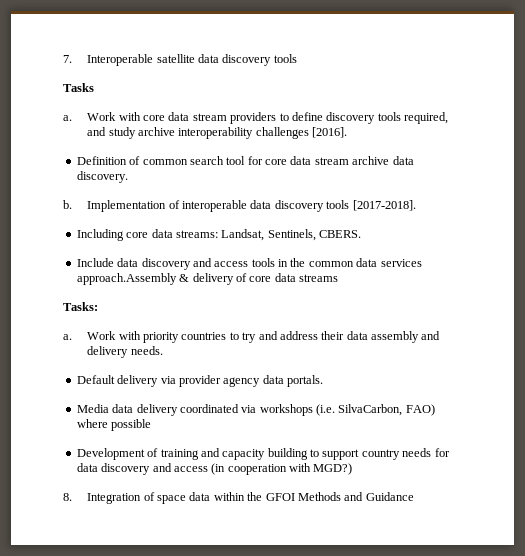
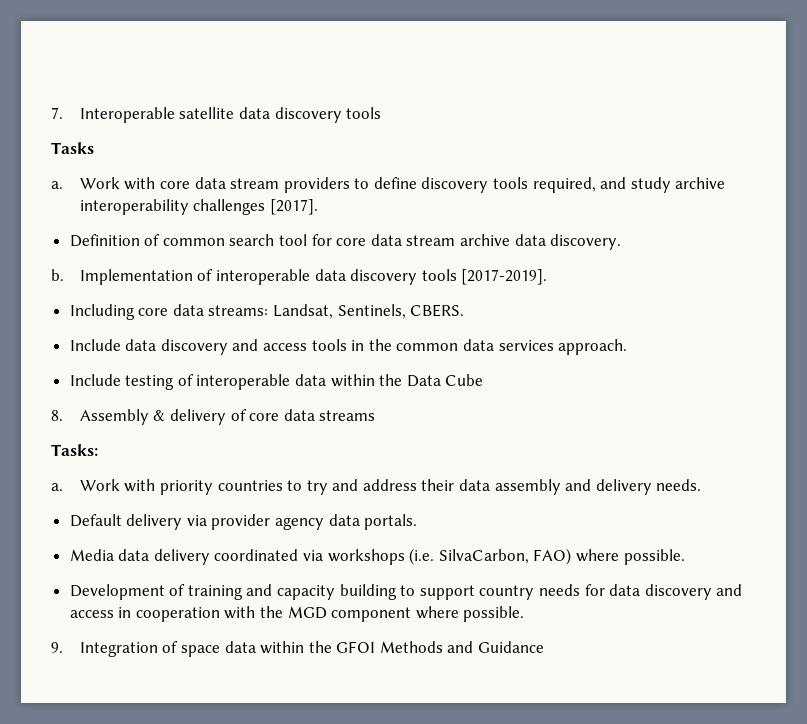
- Work with core data stream providers to define discovery tools required, and study archive interoperability challenges [2016].
+ Work with core data stream providers to define discovery tools required, and study archive interoperability challenges [2017].
- Implementation of interoperable data discovery tools [2017-2018].
+ Implementation of interoperable data discovery tools [2017-2019].
- Include data discovery and access tools in the common data services approach.Assembly & delivery of core data streams
+ Include data discovery and access tools in the common data services approach.
+ Include testing of interoperable data within the Data Cube
+ 8. Assembly & delivery of core data streams
- Media data delivery coordinated via workshops (i.e. SilvaCarbon, FAO) where possible
+ Media data delivery coordinated via workshops (i.e. SilvaCarbon, FAO) where possible.
- Development of training and capacity building to support country needs for data discovery and access (in cooperation with MGD?)
- 8. Integration of space data within the GFOI Methods and Guidance
+ Development of training and capacity building to support country needs for data discovery and access in cooperation with the MGD component where possible.
+ 9. Integration of space data within the GFOI Methods and Guidance

